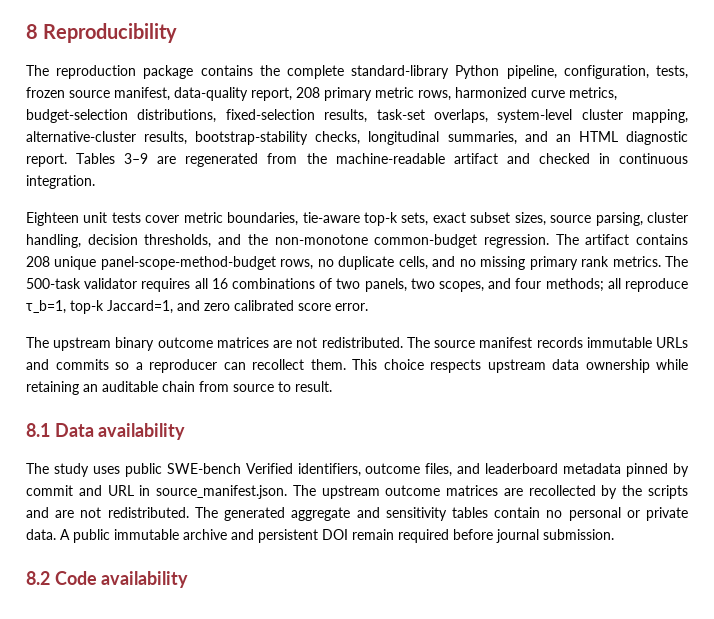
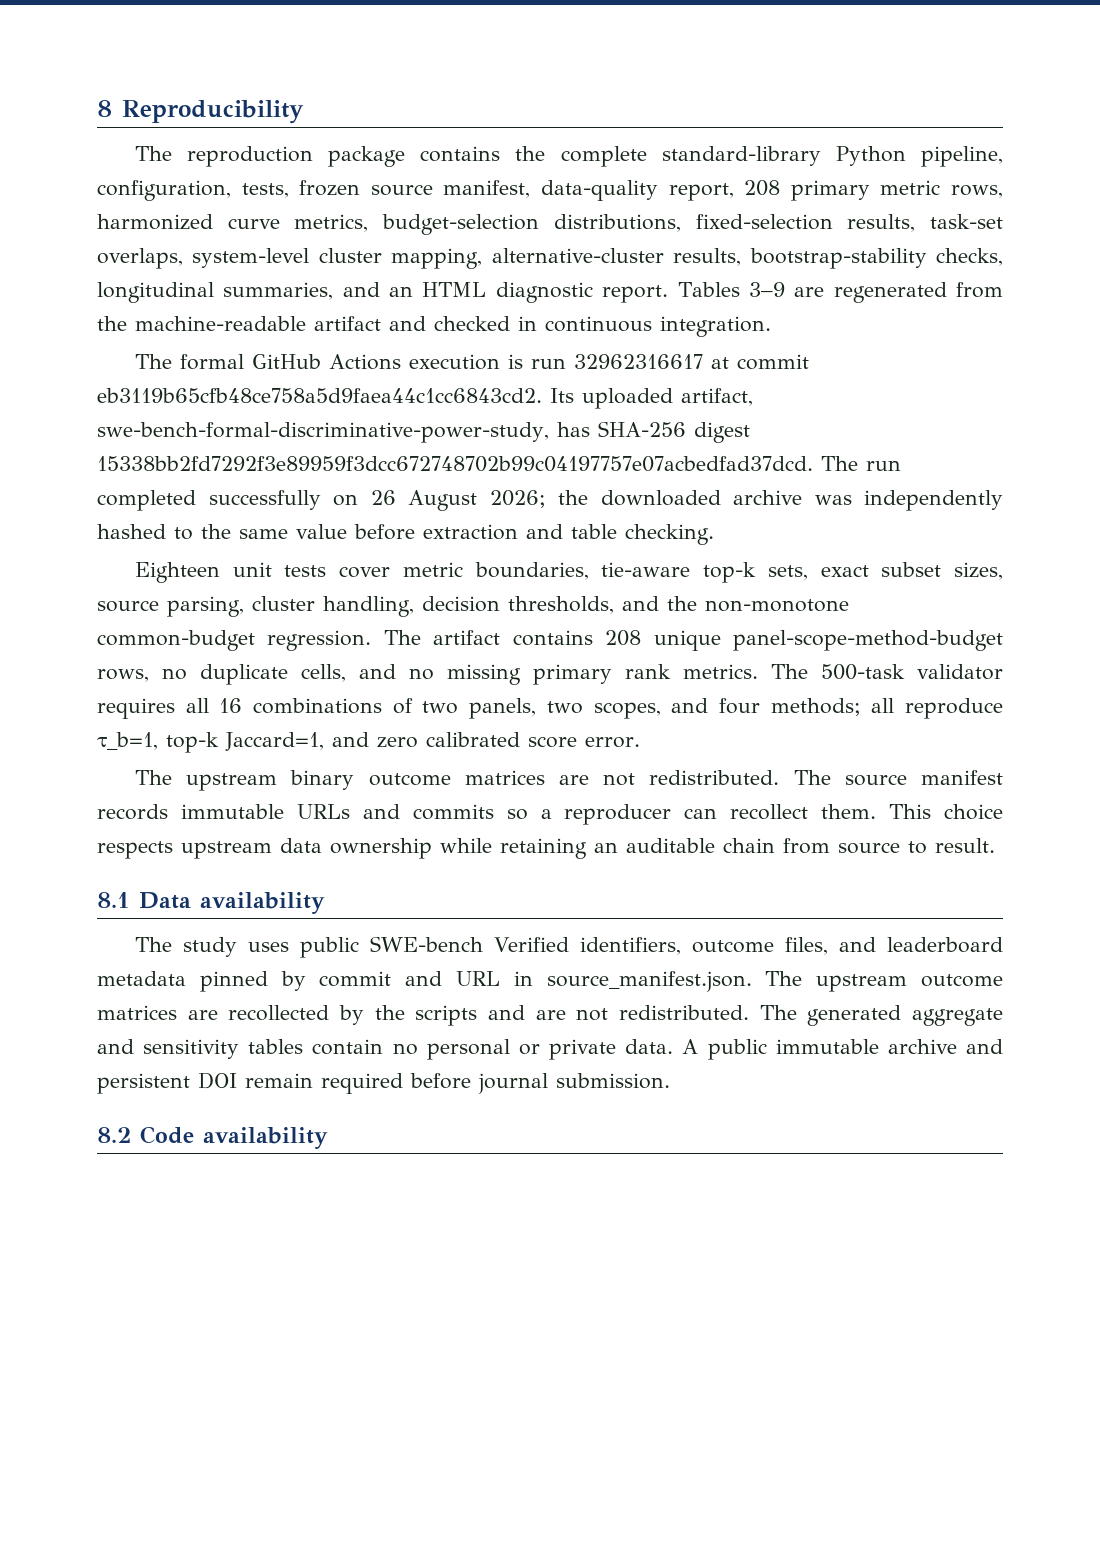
+ The formal GitHub Actions execution is run 32962316617 at commit eb3119b65cfb48ce758a5d9faea44c1cc6843cd2. Its uploaded artifact, swe-bench-formal-discriminative-power-study, has SHA-256 digest 15338bb2fd7292f3e89959f3dcc672748702b99c04197757e07acbedfad37dcd. The run completed successfully on 26 August 2026; the downloaded archive was independently hashed to the same value before extraction and table checking.

